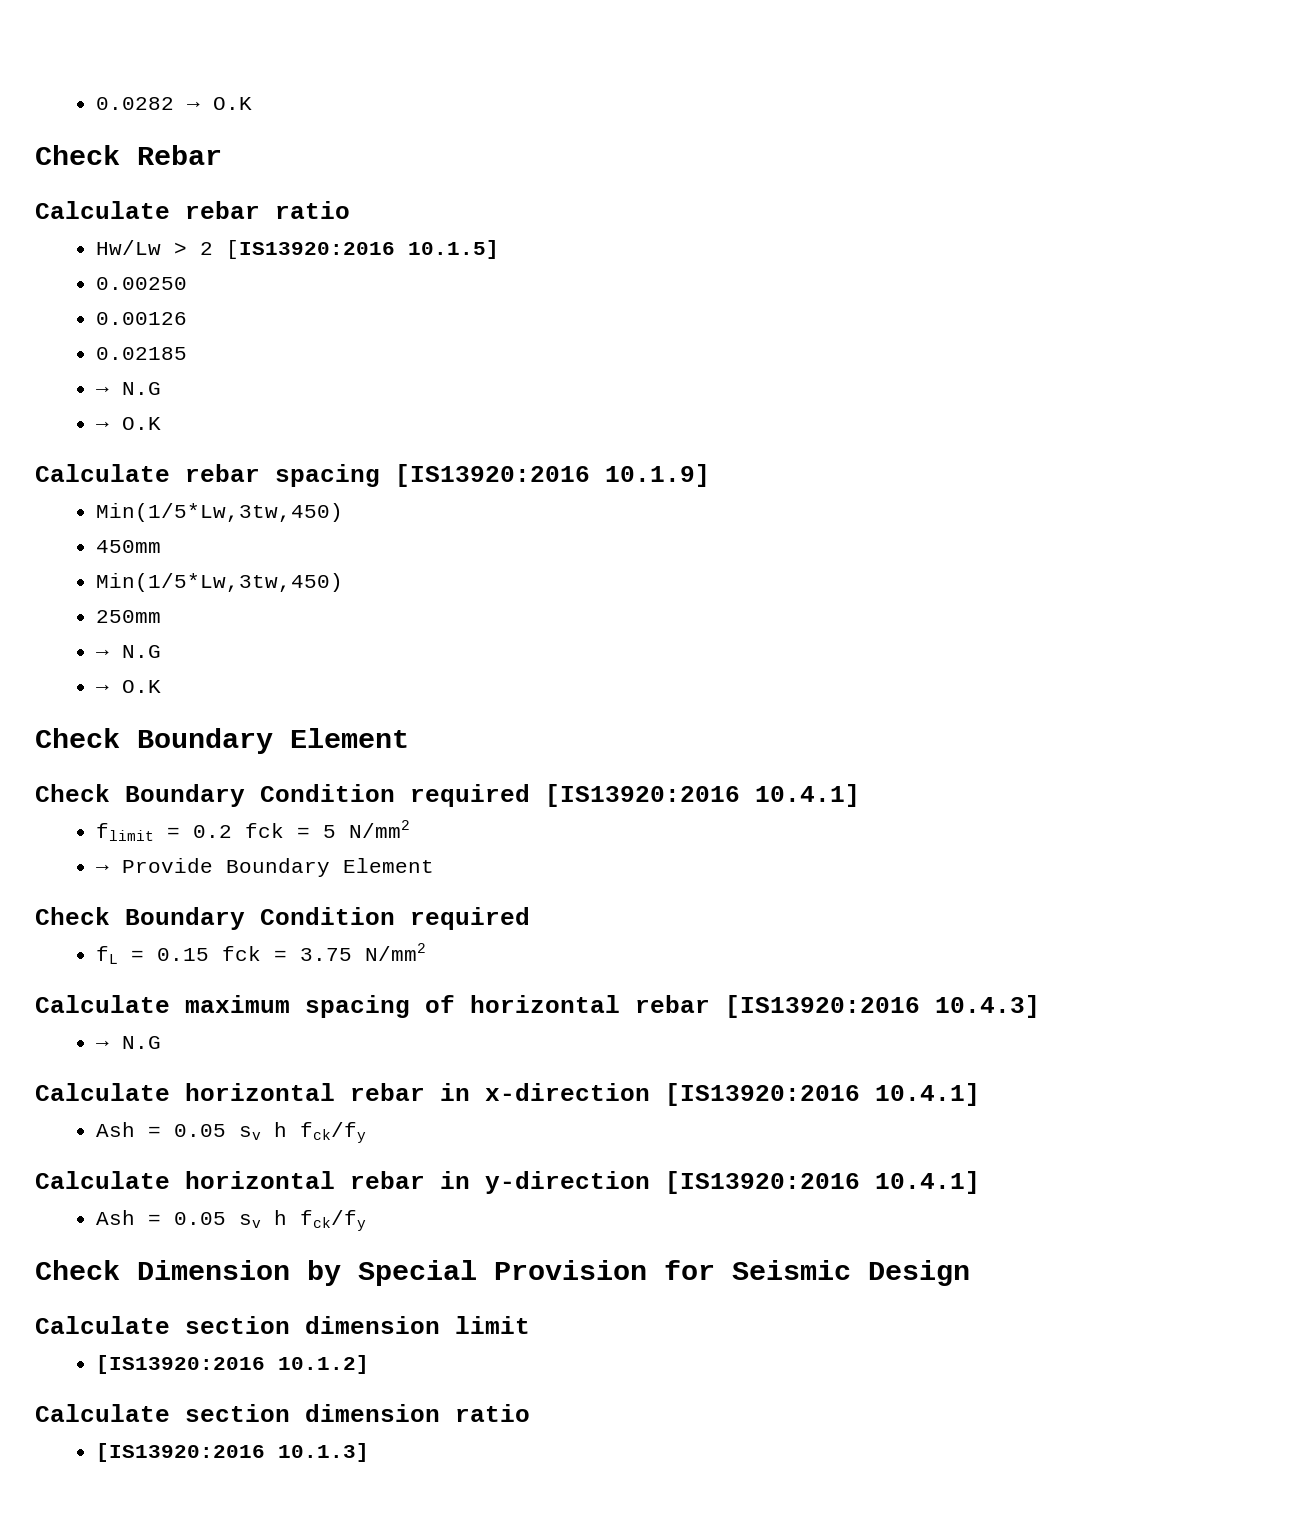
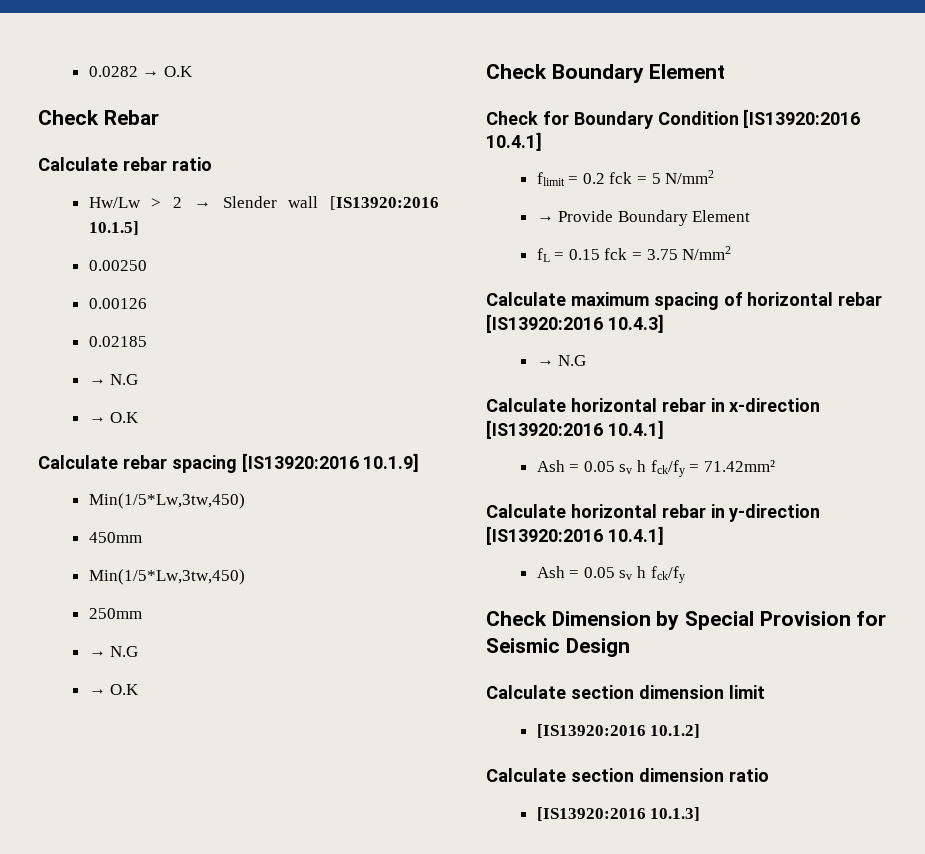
- Hw/Lw > 2 [IS13920:2016 10.1.5]
+ Hw/Lw > 2 → Slender wall [IS13920:2016 10.1.5]
- Check Boundary Condition required [IS13920:2016 10.4.1]
+ Check for Boundary Condition [IS13920:2016 10.4.1]
  → Provide Boundary Element
- Check Boundary Condition required
  Calculate horizontal rebar in x-direction [IS13920:2016 10.4.1]
- Ash = 0.05 sv h fck/fy
+ Ash = 0.05 sv h fck/fy = 71.42mm²

